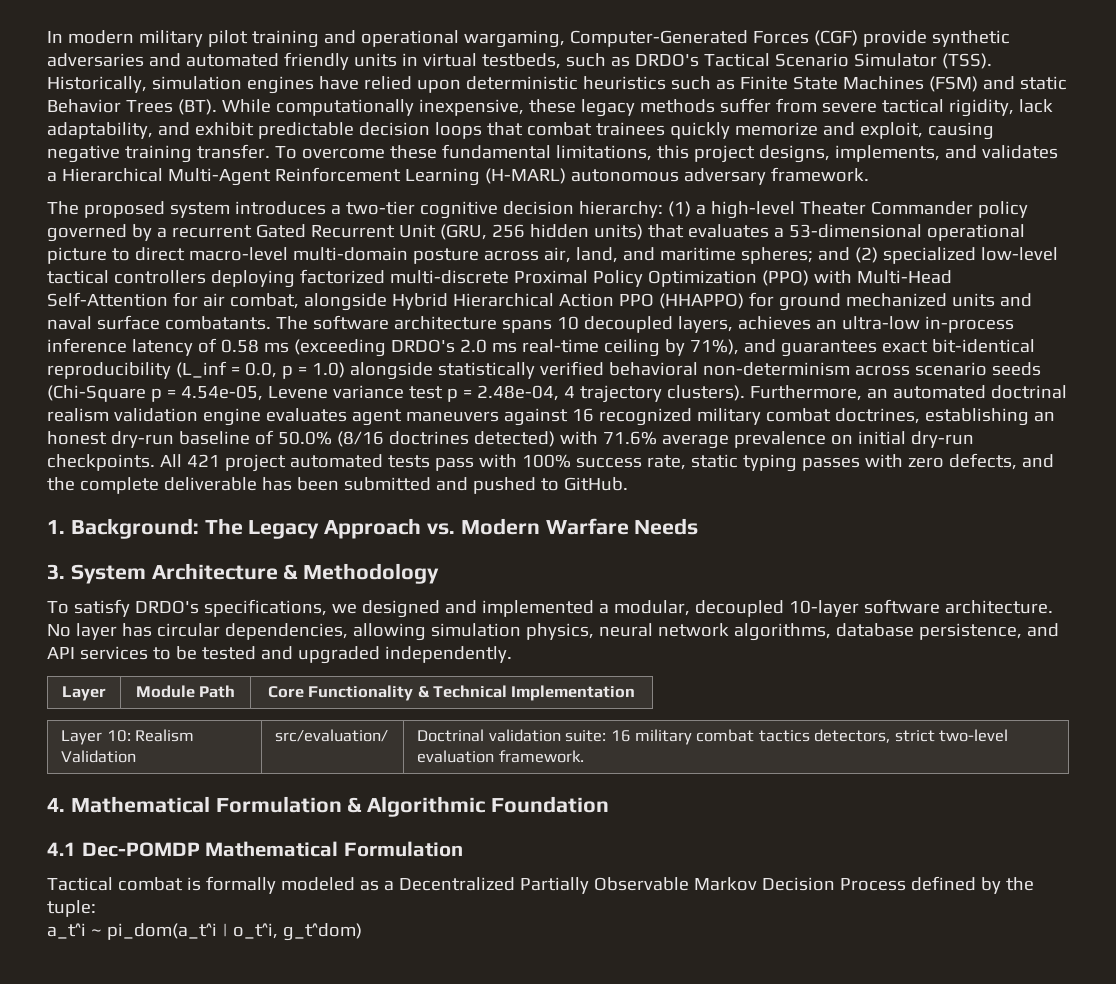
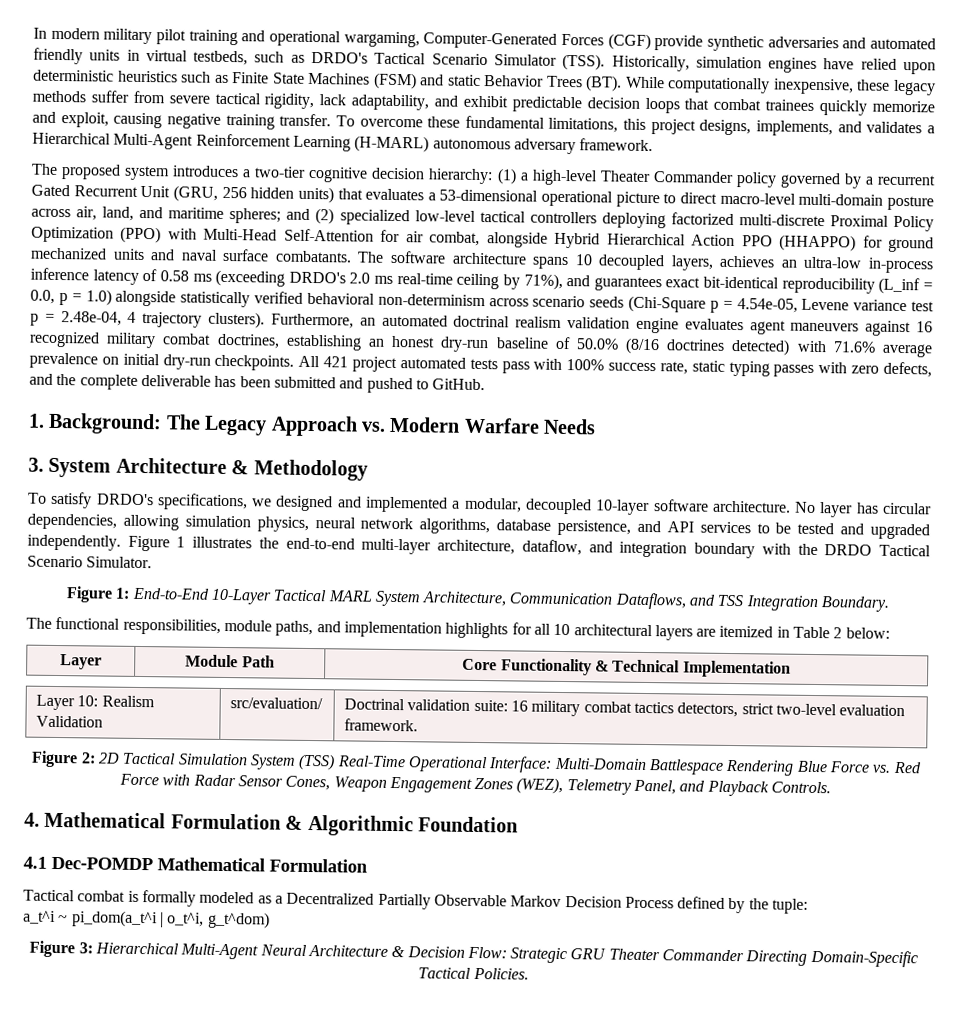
+ Figure 1 illustrates the end-to-end multi-layer architecture, dataflow, and integration boundary with the DRDO Tactical Scenario Simulator.
+ Figure 1: End-to-End 10-Layer Tactical MARL System Architecture, Communication Dataflows, and TSS Integration Boundary.
+ The functional responsibilities, module paths, and implementation highlights for all 10 architectural layers are itemized in Table 2 below:
+ Figure 2: 2D Tactical Simulation System (TSS) Real-Time Operational Interface: Multi-Domain Battlespace Rendering Blue Force vs. Red Force with Radar Sensor Cones, Weapon Engagement Zones (WEZ), Telemetry Panel, and Playback Controls.
+ Figure 3: Hierarchical Multi-Agent Neural Architecture & Decision Flow: Strategic GRU Theater Commander Directing Domain-Specific Tactical Policies.

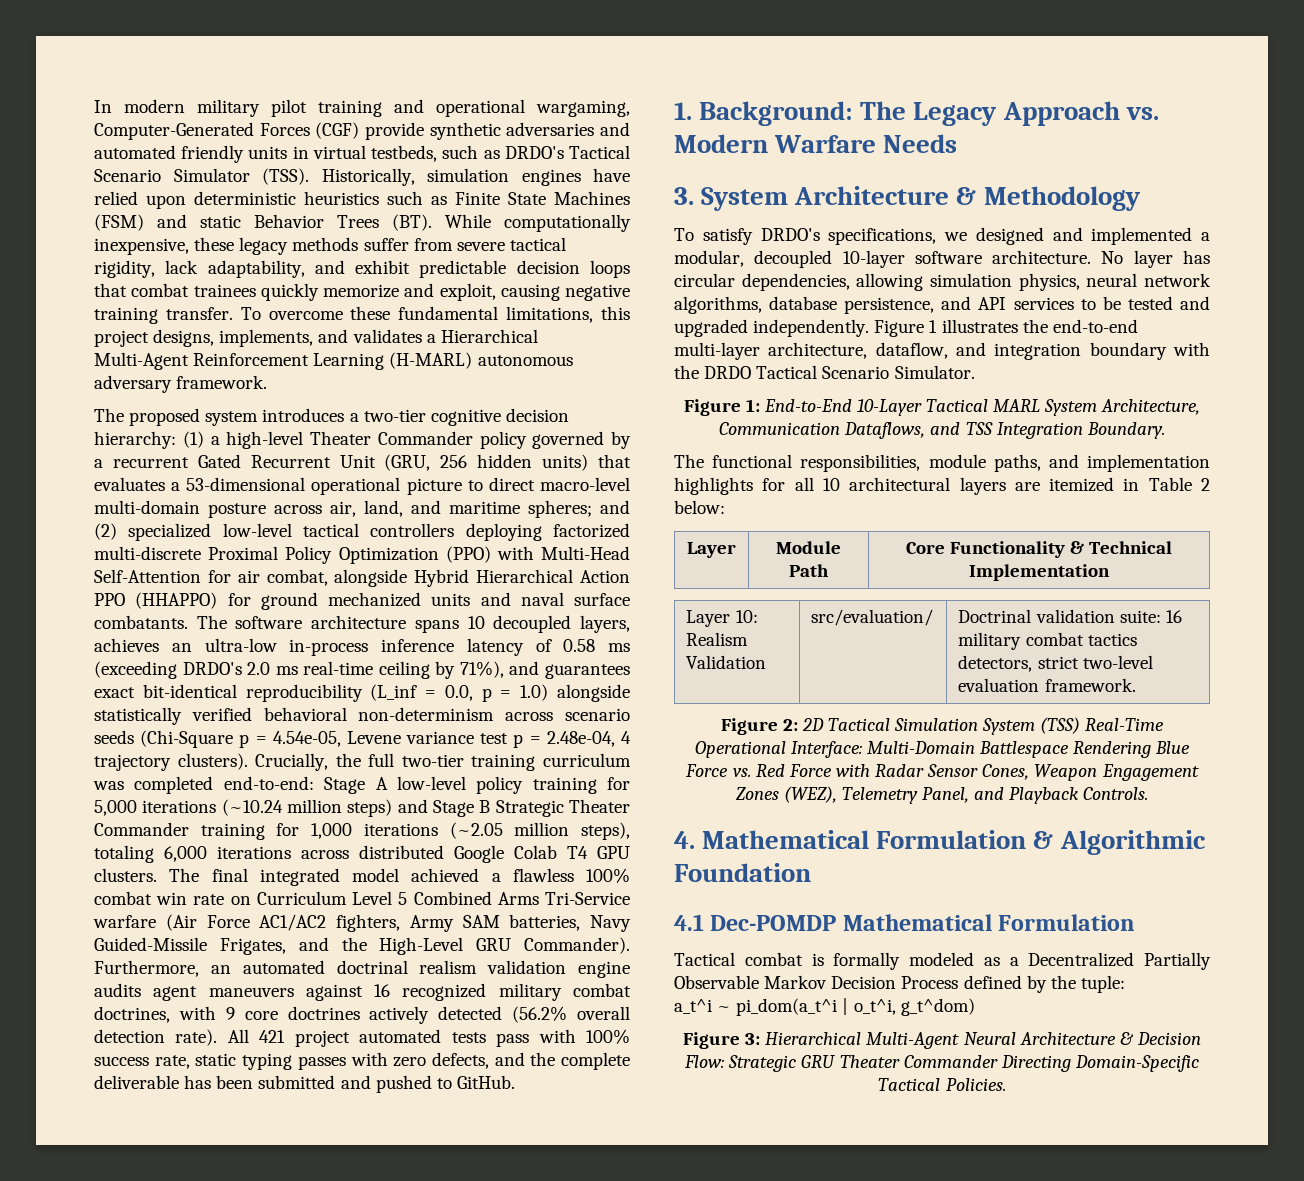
+ Crucially, the full two-tier training curriculum was completed end-to-end: Stage A low-level policy training for 5,000 iterations (~10.24 million steps) and Stage B Strategic Theater Commander training for 1,000 iterations (~2.05 million steps), totaling 6,000 iterations across distributed Google Colab T4 GPU clusters. The final integrated model achieved a flawless 100% combat win rate on Curriculum Level 5 Combined Arms Tri-Service warfare (Air Force AC1/AC2 fighters, Army SAM batteries, Navy Guided-Missile Frigates, and the High-Level GRU Commander).
- Furthermore, an automated doctrinal realism validation engine evaluates agent maneuvers against 16 recognized military combat doctrines, establishing an honest dry-run baseline of 50.0% (8/16 doctrines detected) with 71.6% average prevalence on initial dry-run checkpoints.
+ Furthermore, an automated doctrinal realism validation engine audits agent maneuvers against 16 recognized military combat doctrines, with 9 core doctrines actively detected (56.2% overall detection rate).

